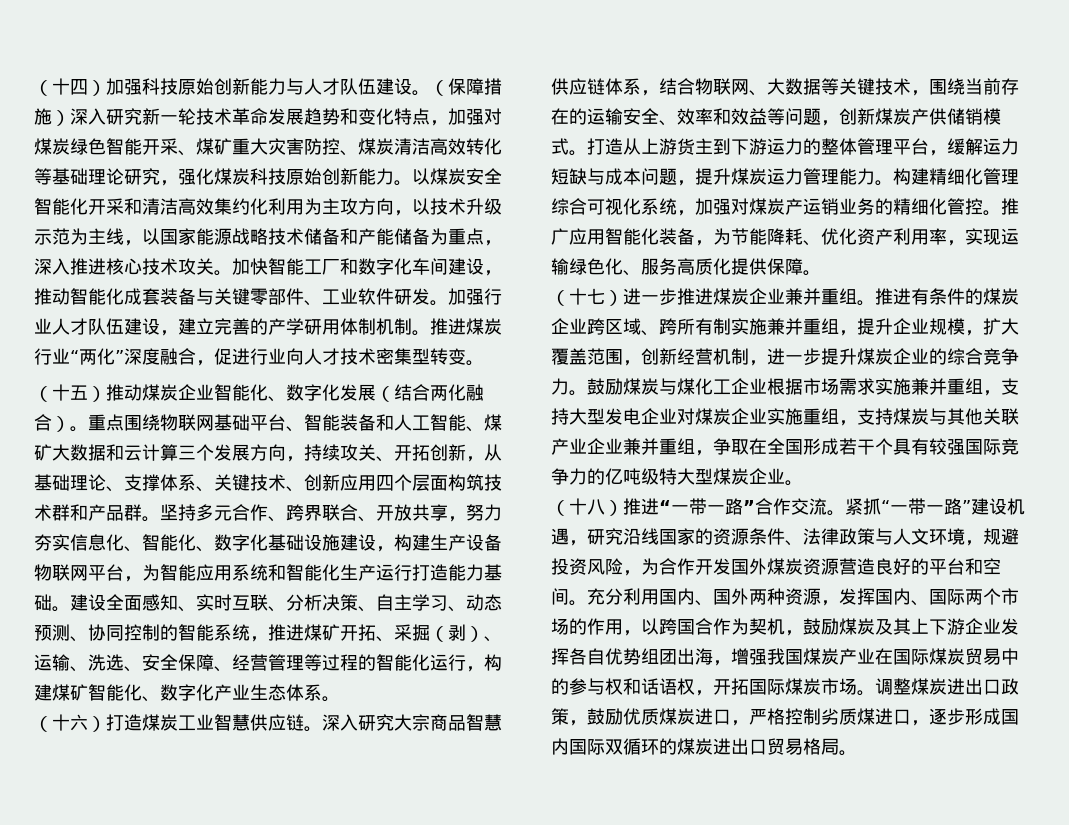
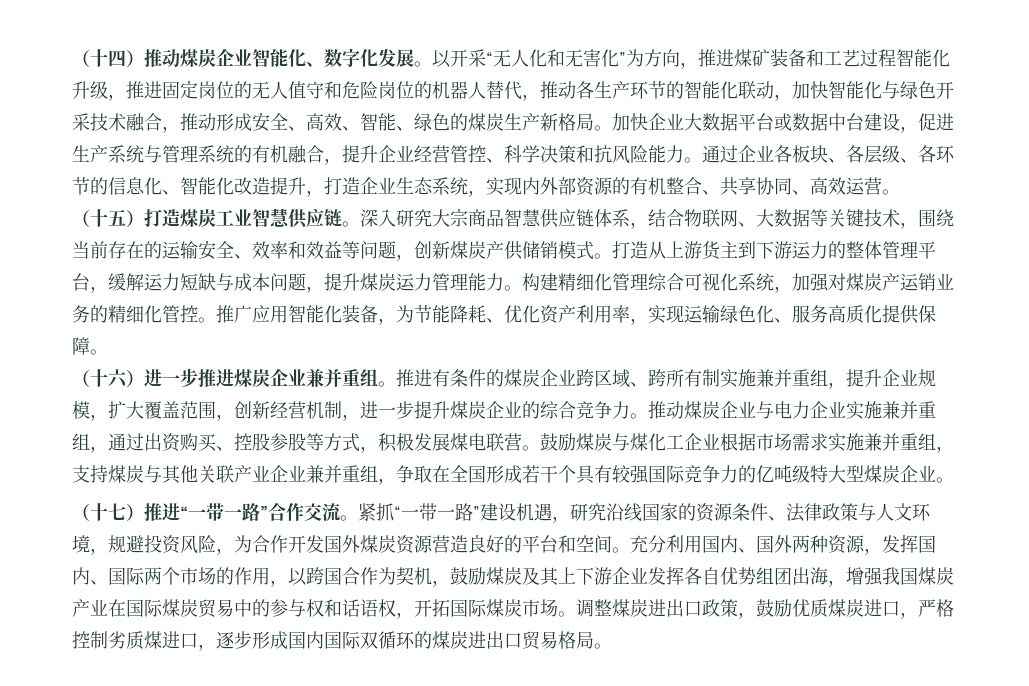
- （十四）加强科技原始创新能力与人才队伍建设。（保障措施）深入研究新一轮技术革命发展趋势和变化特点，加强对煤炭绿色智能开采、煤矿重大灾害防控、煤炭清洁高效转化等基础理论研究，强化煤炭科技原始创新能力。以煤炭安全智能化开采和清洁高效集约化利用为主攻方向，以技术升级示范为主线，以国家能源战略技术储备和产能储备为重点，深入推进核心技术攻关。加快智能工厂和数字化车间建设，推动智能化成套装备与关键零部件、工业软件研发。加强行业人才队伍建设，建立完善的产学研用体制机制。推进煤炭行业“两化”深度融合，促进行业向人才技术密集型转变。
- （十五）推动煤炭企业智能化、数字化发展（结合两化融合）。重点围绕物联网基础平台、智能装备和人工智能、煤矿大数据和云计算三个发展方向，持续攻关、开拓创新，从基础理论、支撑体系、关键技术、创新应用四个层面构筑技术群和产品群。坚持多元合作、跨界联合、开放共享，努力夯实信息化、智能化、数字化基础设施建设，构建生产设备物联网平台，为智能应用系统和智能化生产运行打造能力基础。建设全面感知、实时互联、分析决策、自主学习、动态预测、协同控制的智能系统，推进煤矿开拓、采掘（剥）、运输、洗选、安全保障、经营管理等过程的智能化运行，构建煤矿智能化、数字化产业生态体系。
- （十六）打造煤炭工业智慧供应链。
+ （十四）推动煤炭企业智能化、数字化发展。以开采“无人化和无害化”为方向，推进煤矿装备和工艺过程智能化升级，推进固定岗位的无人值守和危险岗位的机器人替代，推动各生产环节的智能化联动，加快智能化与绿色开采技术融合，推动形成安全、高效、智能、绿色的煤炭生产新格局。加快企业大数据平台或数据中台建设，促进生产系统与管理系统的有机融合，提升企业经营管控、科学决策和抗风险能力。通过企业各板块、各层级、各环节的信息化、智能化改造提升，打造企业生态系统，实现内外部资源的有机整合、共享协同、高效运营。
+ （十五）打造煤炭工业智慧供应链。
- （十七）进一步推进煤炭企业兼并重组。
+ （十六）进一步推进煤炭企业兼并重组。
+ 推动煤炭企业与电力企业实施兼并重组，通过出资购买、控股参股等方式，积极发展煤电联营。
- 鼓励煤炭与煤化工企业根据市场需求实施兼并重组，支持大型发电企业对煤炭企业实施重组，支持煤炭与其他关联产业企业兼并重组，争取在全国形成若干个具有较强国际竞争力的亿吨级特大型煤炭企业。
+ 鼓励煤炭与煤化工企业根据市场需求实施兼并重组，支持煤炭与其他关联产业企业兼并重组，争取在全国形成若干个具有较强国际竞争力的亿吨级特大型煤炭企业。
- （十八）推进“一带一路”合作交流。
+ （十七）推进“一带一路”合作交流。

